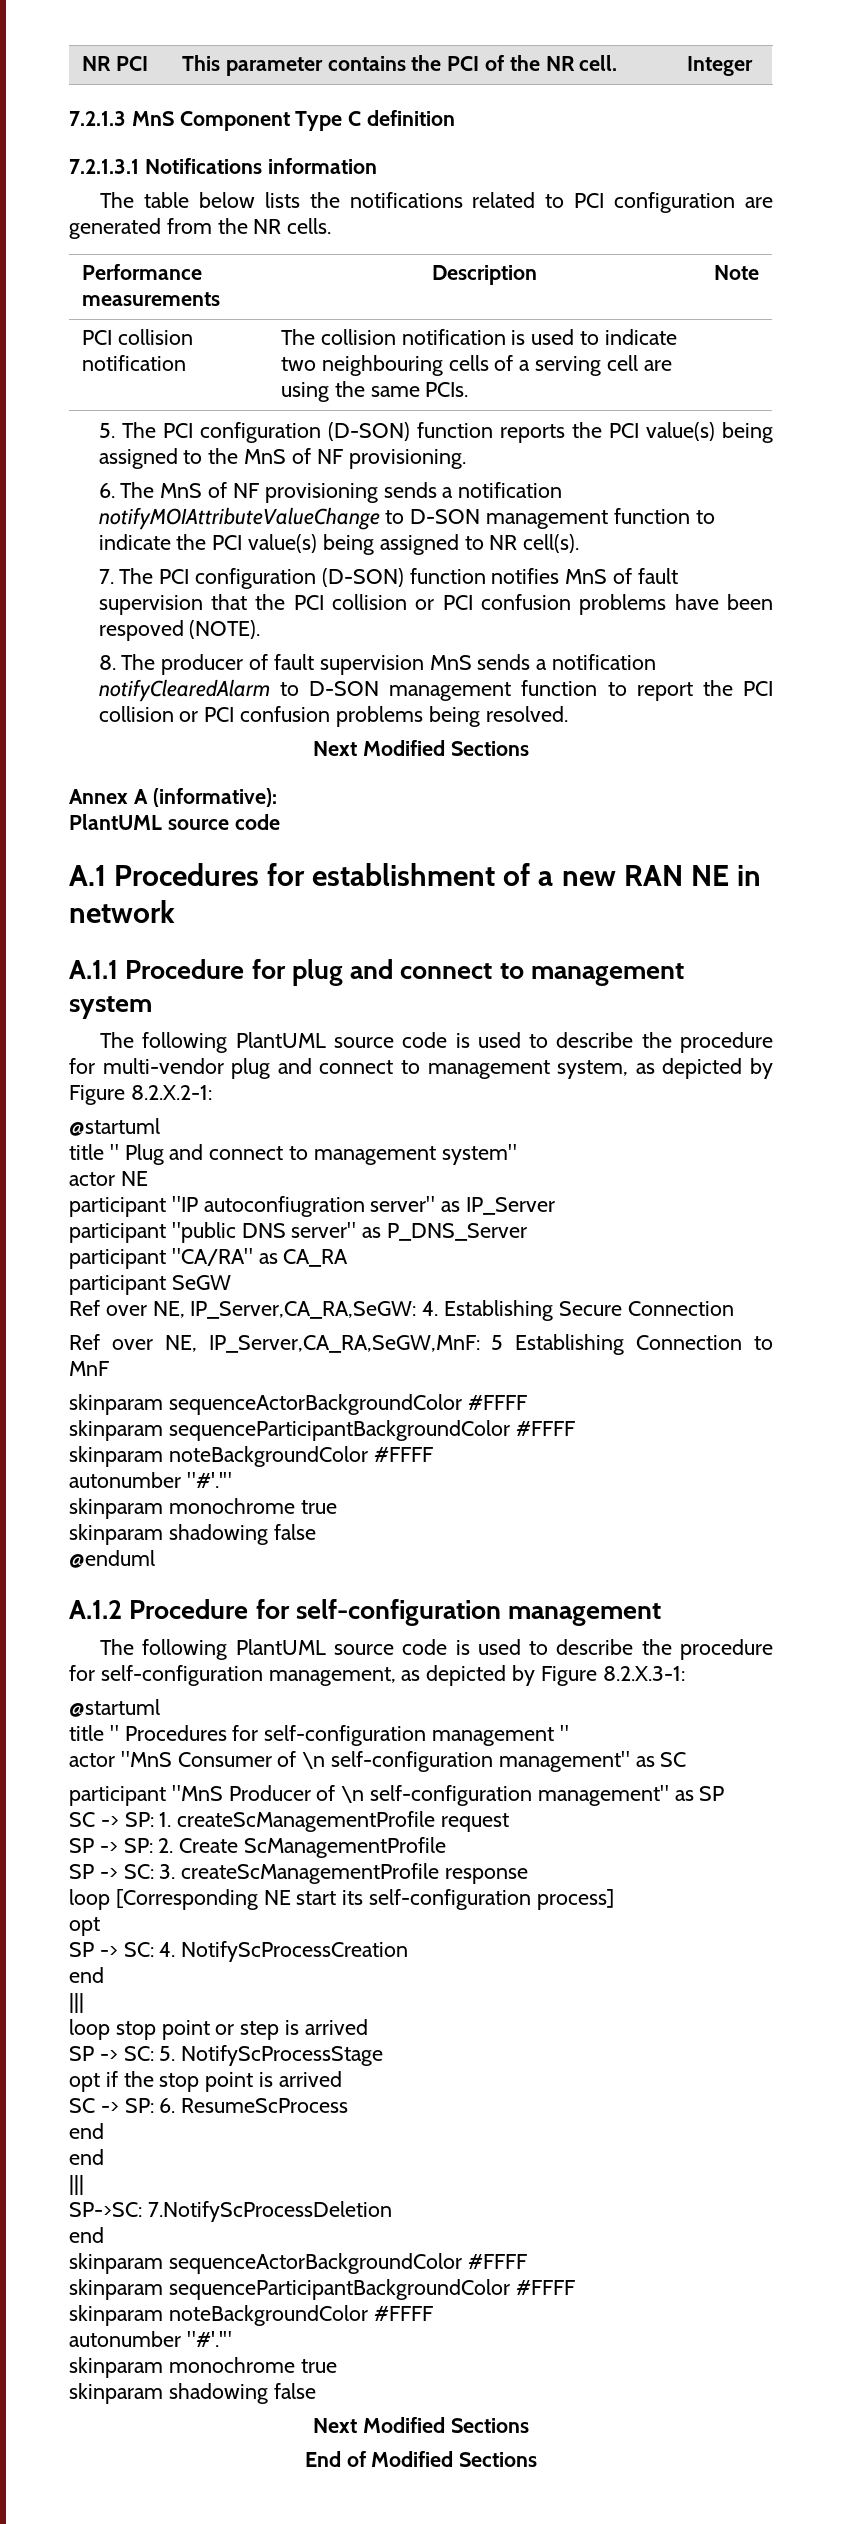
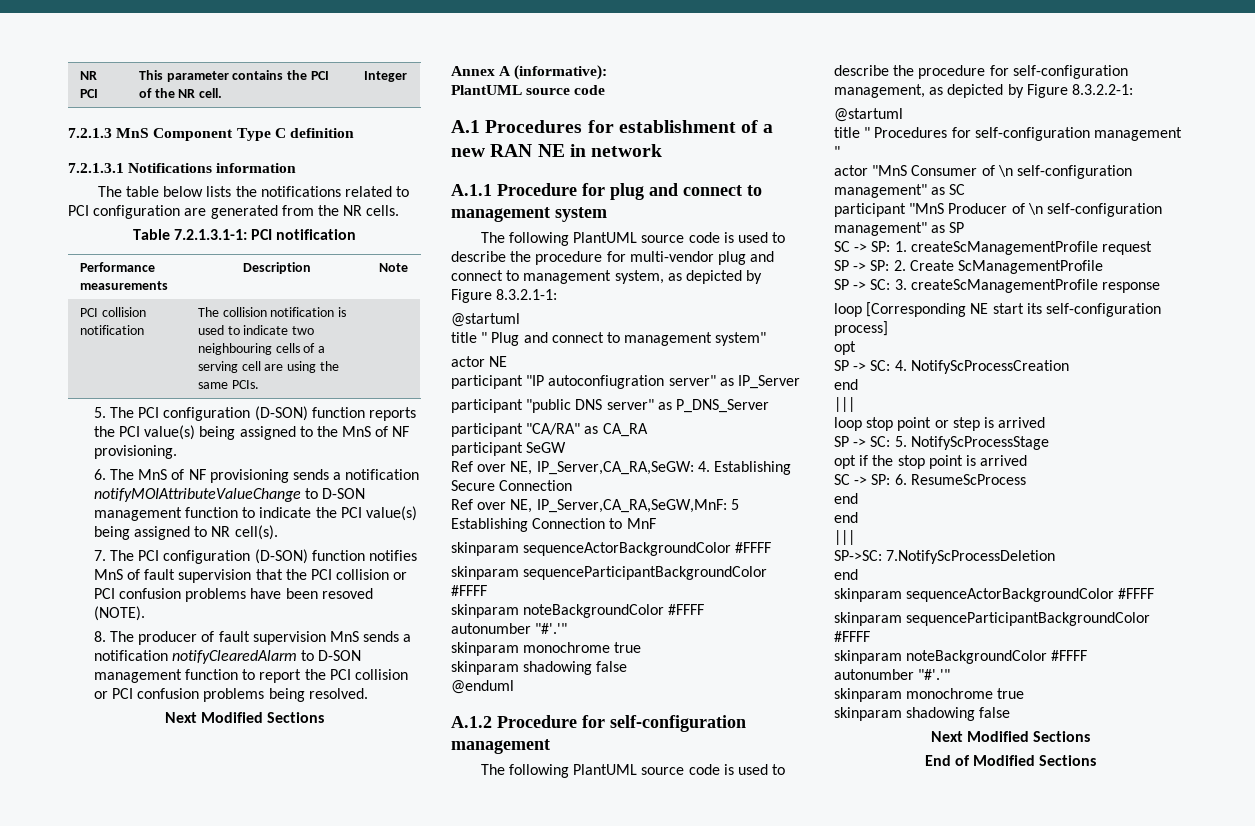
+ Table 7.2.1.3.1-1: PCI notification
- 7. The PCI configuration (D-SON) function notifies MnS of fault supervision that the PCI collision or PCI confusion problems have been respoved (NOTE).
+ 7. The PCI configuration (D-SON) function notifies MnS of fault supervision that the PCI collision or PCI confusion problems have been resoved (NOTE).
- The following PlantUML source code is used to describe the procedure for multi-vendor plug and connect to management system, as depicted by Figure 8.2.X.2-1:
+ The following PlantUML source code is used to describe the procedure for multi-vendor plug and connect to management system, as depicted by Figure 8.3.2.1-1:
- The following PlantUML source code is used to describe the procedure for self-configuration management, as depicted by Figure 8.2.X.3-1:
+ The following PlantUML source code is used to describe the procedure for self-configuration management, as depicted by Figure 8.3.2.2-1:

